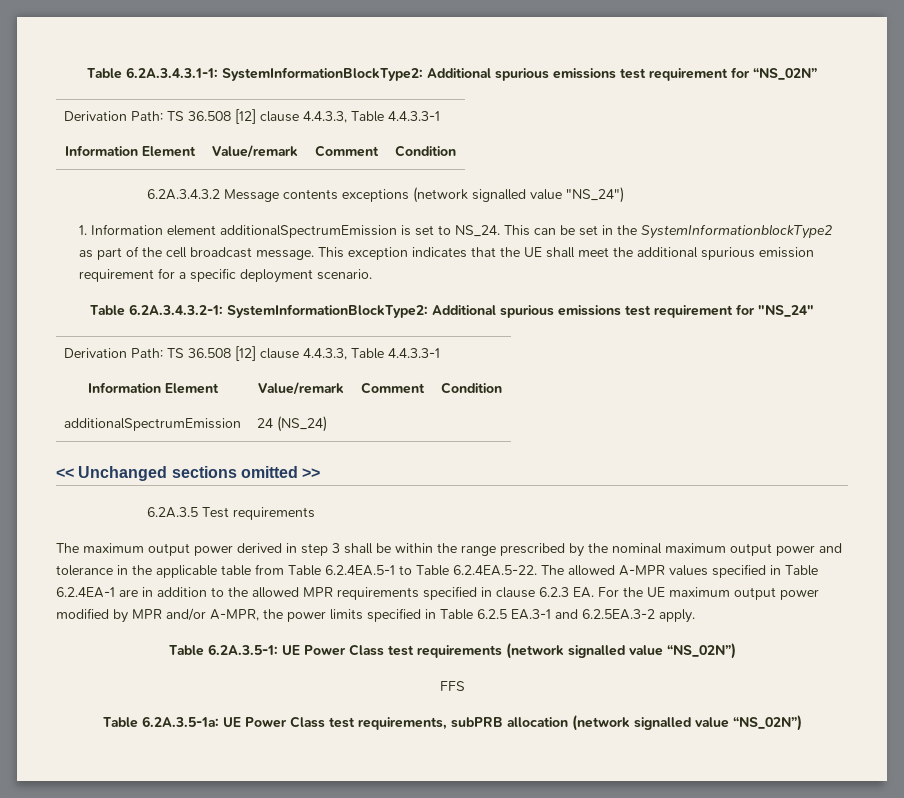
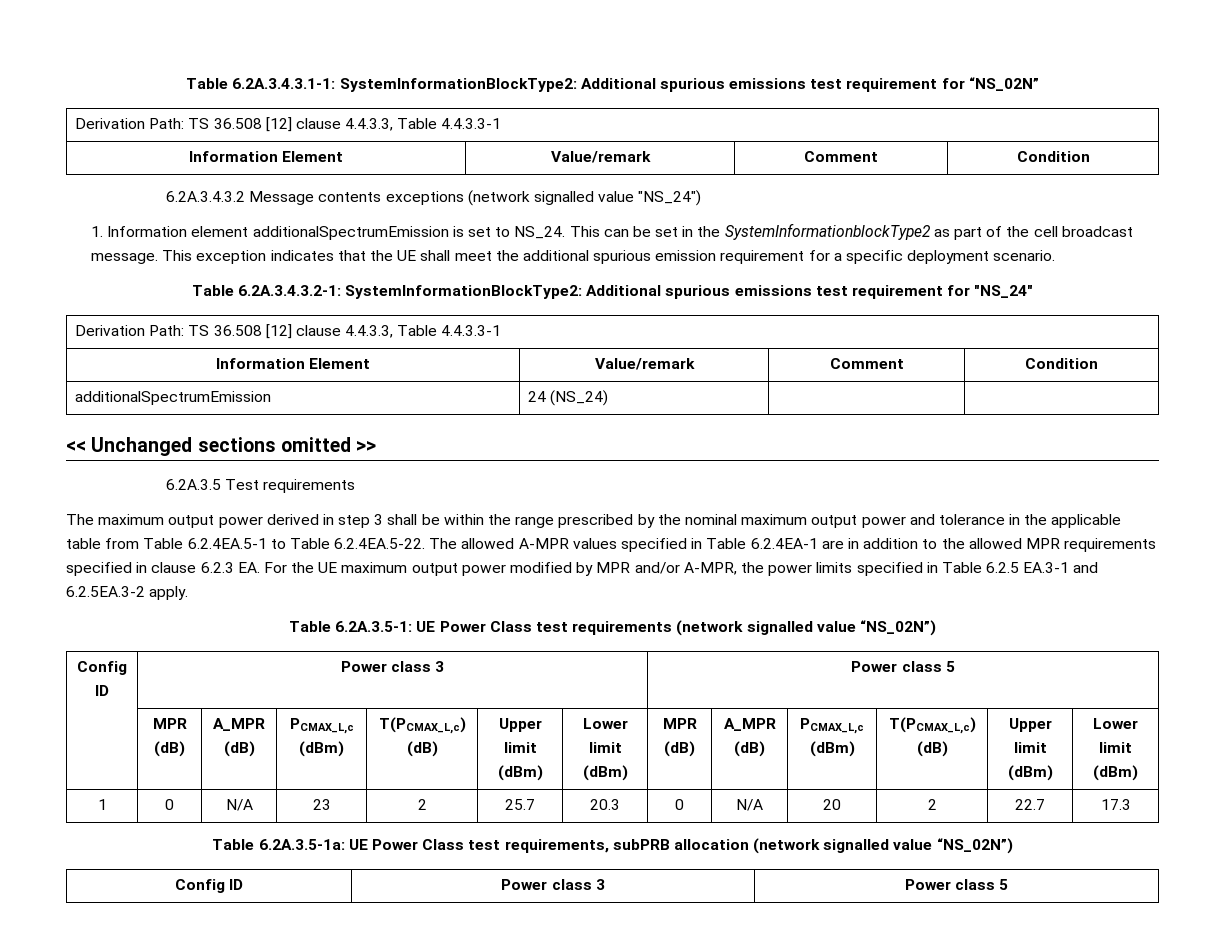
  Table 6.2A.3.5-1: UE Power Class test requirements (network signalled value “NS_02N”)
- FFS
+ Config ID | Power class 3 | Power class 5
+ | MPR (dB) | A_MPR (dB) | PCMAX_L,c (dBm) | T(PCMAX_L,c) (dB) | Upper limit (dBm) | Lower limit (dBm) | MPR (dB) | A_MPR (dB) | PCMAX_L,c (dBm) | T(PCMAX_L,c) (dB) | Upper limit (dBm) | Lower limit (dBm)
+ 1 | 0 | N/A | 23 | 2 | 25.7 | 20.3 | 0 | N/A | 20 | 2 | 22.7 | 17.3
  Table 6.2A.3.5-1a: UE Power Class test requirements, subPRB allocation (network signalled value “NS_02N”)
+ Config ID | Power class 3 | Power class 5

